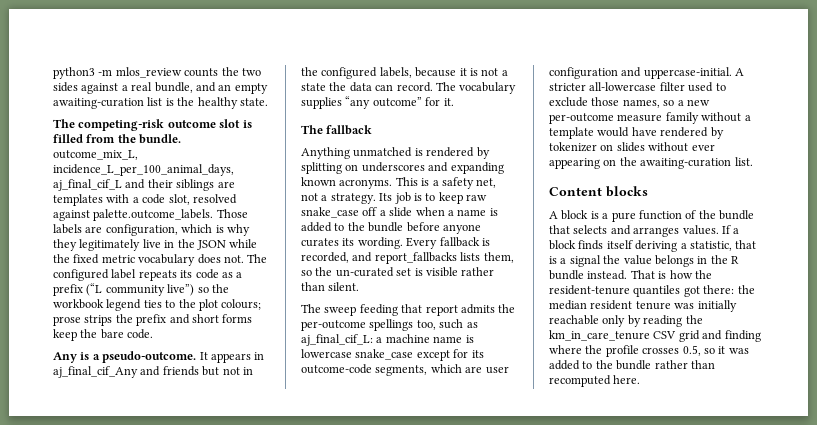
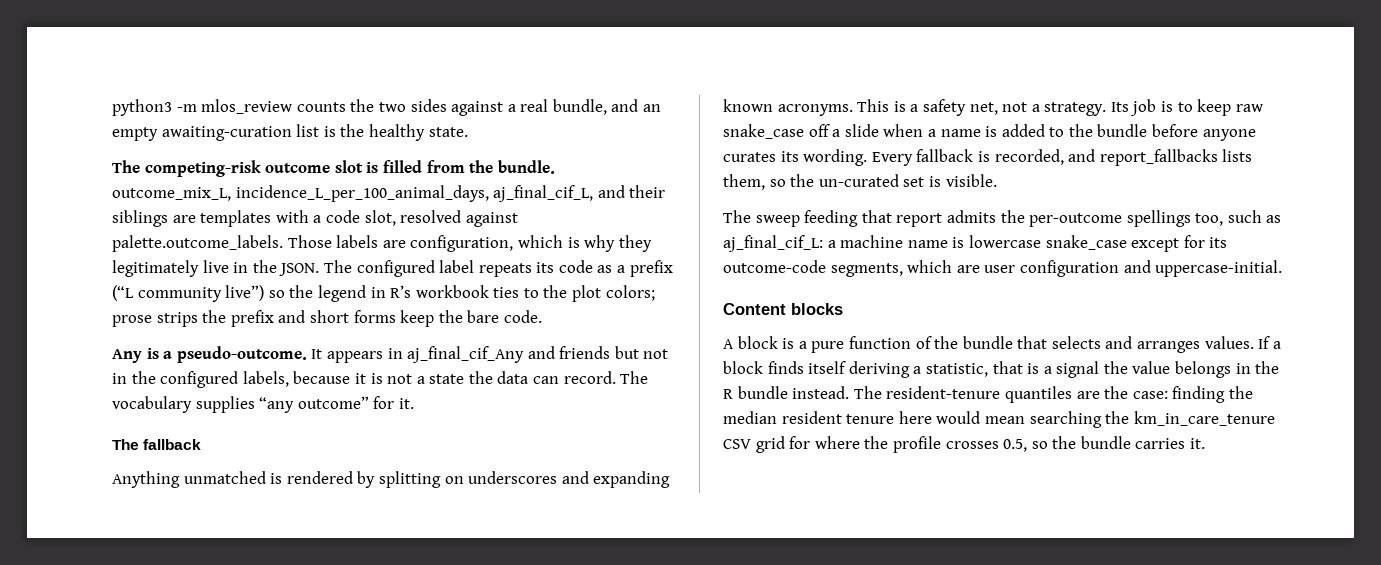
- The competing-risk outcome slot is filled from the bundle. outcome_mix_L, incidence_L_per_100_animal_days, aj_final_cif_L and their siblings are templates with a code slot, resolved against palette.outcome_labels. Those labels are configuration, which is why they legitimately live in the JSON while the fixed metric vocabulary does not.
+ The competing-risk outcome slot is filled from the bundle. outcome_mix_L, incidence_L_per_100_animal_days, aj_final_cif_L, and their siblings are templates with a code slot, resolved against palette.outcome_labels. Those labels are configuration, which is why they legitimately live in the JSON.
- The configured label repeats its code as a prefix (“L community live”) so the workbook legend ties to the plot colours; prose strips the prefix and short forms keep the bare code.
+ The configured label repeats its code as a prefix (“L community live”) so the legend in R’s workbook ties to the plot colors; prose strips the prefix and short forms keep the bare code.
- Every fallback is recorded, and report_fallbacks lists them, so the un-curated set is visible rather than silent.
+ Every fallback is recorded, and report_fallbacks lists them, so the un-curated set is visible.
- A stricter all-lowercase filter used to exclude those names, so a new per-outcome measure family without a template would have rendered by tokenizer on slides without ever appearing on the awaiting-curation list.
- That is how the resident-tenure quantiles got there: the median resident tenure was initially reachable only by reading the km_in_care_tenure CSV grid and finding where the profile crosses 0.5, so it was added to the bundle rather than recomputed here.
+ The resident-tenure quantiles are the case: finding the median resident tenure here would mean searching the km_in_care_tenure CSV grid for where the profile crosses 0.5, so the bundle carries it.

